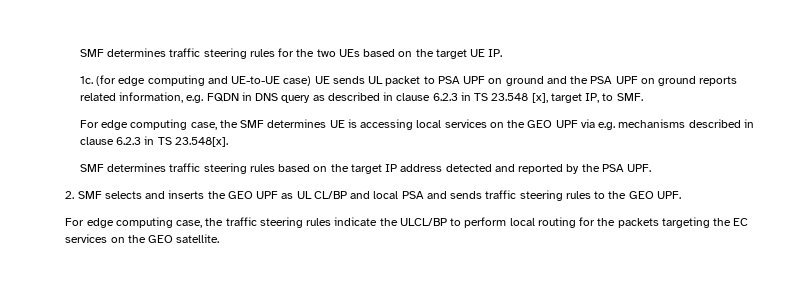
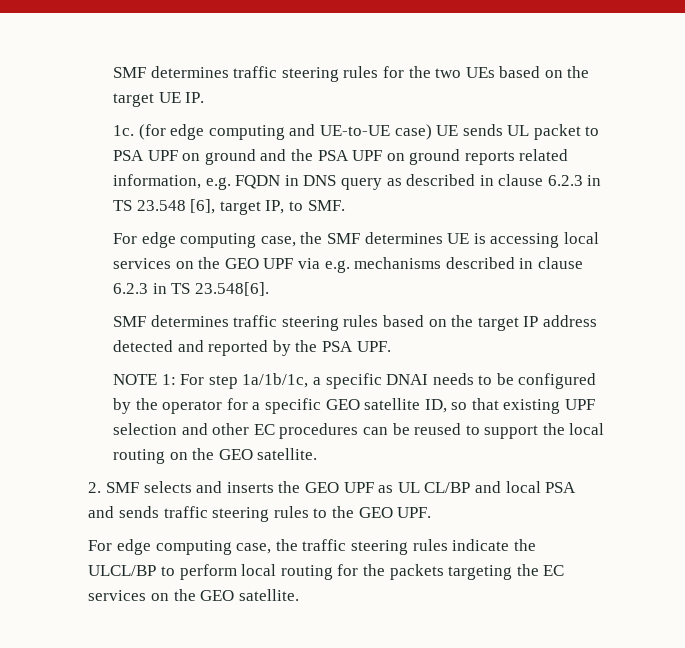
- (for edge computing and UE-to-UE case) UE sends UL packet to PSA UPF on ground and the PSA UPF on ground reports related information, e.g. FQDN in DNS query as described in clause 6.2.3 in TS 23.548 [x], target IP, to SMF.
+ (for edge computing and UE-to-UE case) UE sends UL packet to PSA UPF on ground and the PSA UPF on ground reports related information, e.g. FQDN in DNS query as described in clause 6.2.3 in TS 23.548 [6], target IP, to SMF.
- For edge computing case, the SMF determines UE is accessing local services on the GEO UPF via e.g. mechanisms described in clause 6.2.3 in TS 23.548[x].
+ For edge computing case, the SMF determines UE is accessing local services on the GEO UPF via e.g. mechanisms described in clause 6.2.3 in TS 23.548[6].
+ NOTE 1: For step 1a/1b/1c, a specific DNAI needs to be configured by the operator for a specific GEO satellite ID, so that existing UPF selection and other EC procedures can be reused to support the local routing on the GEO satellite.

